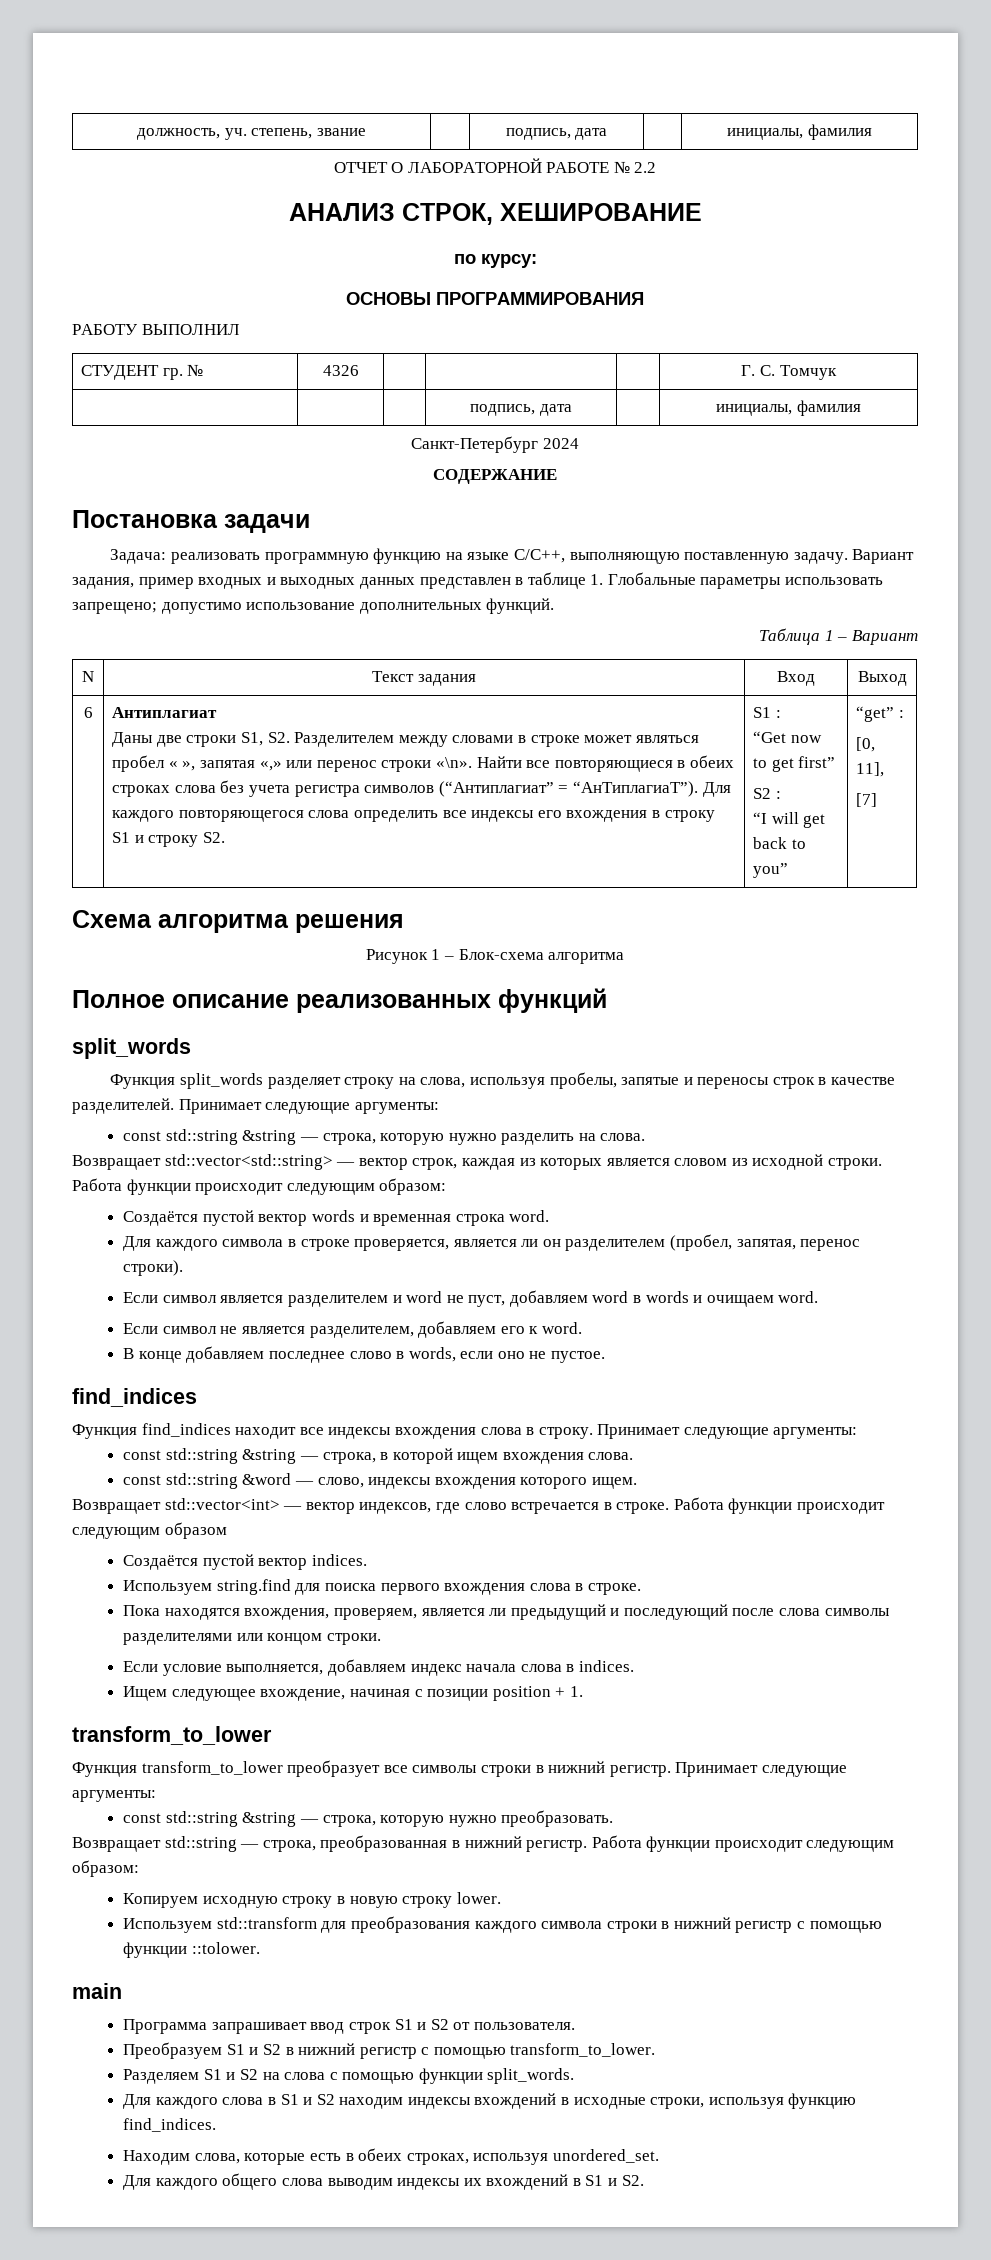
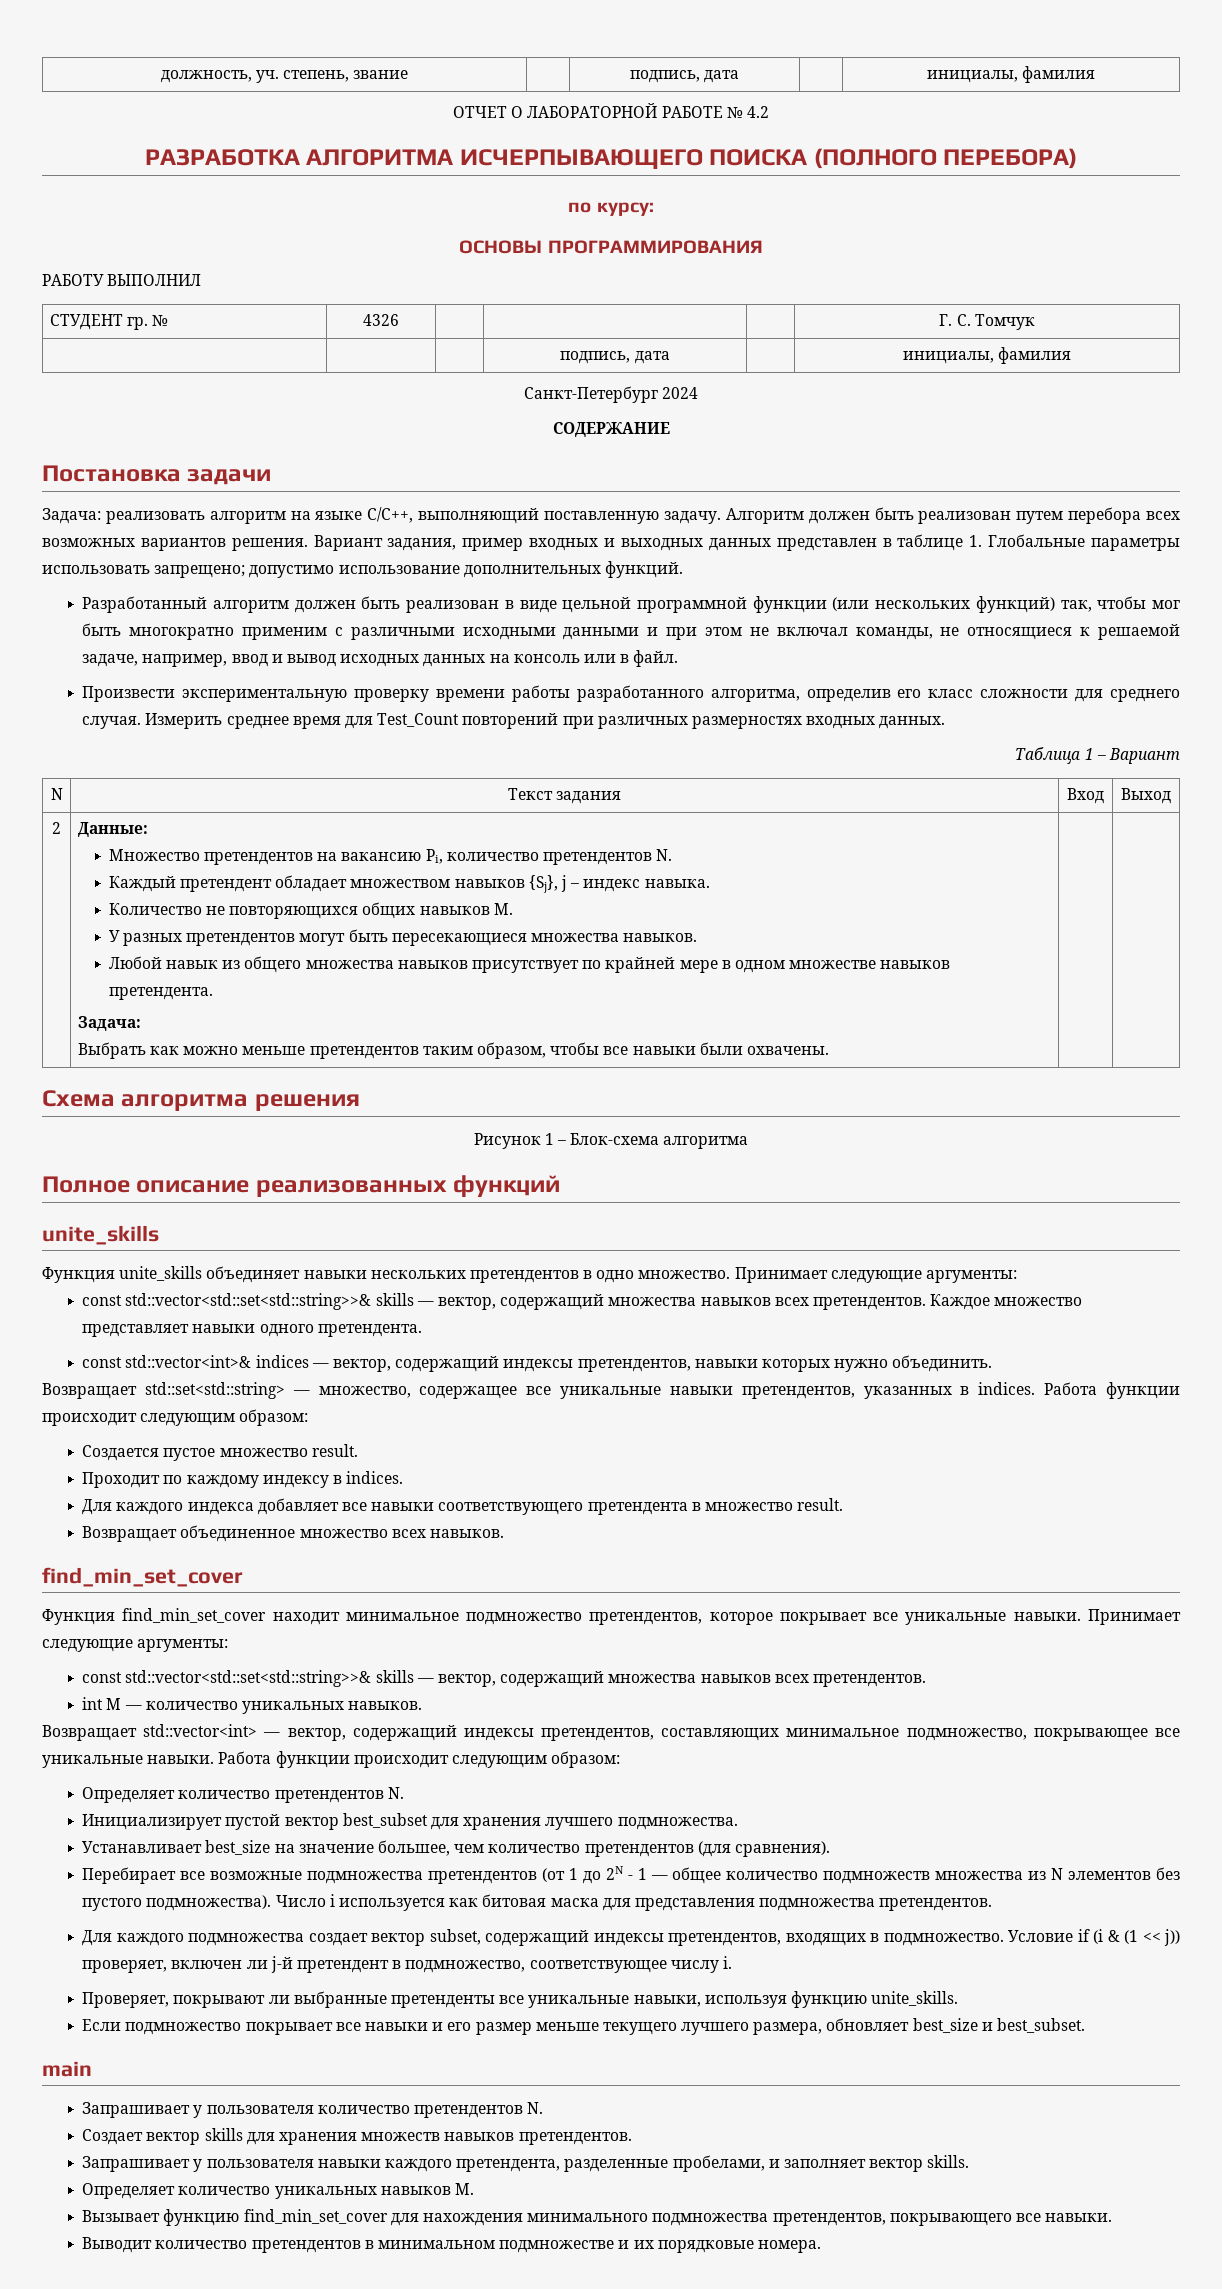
- ОТЧЕТ О ЛАБОРАТОРНОЙ РАБОТЕ № 2.2
- АНАЛИЗ СТРОК, ХЕШИРОВАНИЕ
+ ОТЧЕТ О ЛАБОРАТОРНОЙ РАБОТЕ № 4.2
+ РАЗРАБОТКА АЛГОРИТМА ИСЧЕРПЫВАЮЩЕГО ПОИСКА (ПОЛНОГО ПЕРЕБОРА)
- Задача: реализовать программную функцию на языке C/С++, выполняющую поставленную задачу.
+ Задача: реализовать алгоритм на языке C/С++, выполняющий поставленную задачу.
+ Алгоритм должен быть реализован путем перебора всех возможных вариантов решения.
+ Разработанный алгоритм должен быть реализован в виде цельной программной функции (или нескольких функций) так, чтобы мог быть многократно применим с различными исходными данными и при этом не включал команды, не относящиеся к решаемой задаче, например, ввод и вывод исходных данных на консоль или в файл.
+ Произвести экспериментальную проверку времени работы разработанного алгоритма, определив его класс сложности для среднего случая. Измерить среднее время для Test_Count повторений при различных размерностях входных данных.
- 6 | Антиплагиат
- Даны две строки S1, S2. Разделителем между словами в строке может являться пробел « », запятая «,» или перенос строки «\n». Найти все повторяющиеся в обеих строках слова без учета регистра символов (“Антиплагиат” = “АнТиплагиаТ”). Для каждого повторяющегося слова определить все индексы его вхождения в строку S1 и строку S2. | S1 :
- “Get now to get first”
- S2 :
- “I will get back to you” | “get” :
- [0, 11],
- [7]
+ 2 | Данные:
+ Множество претендентов на вакансию Pi, количество претендентов N.
+ Каждый претендент обладает множеством навыков {Sj}, j – индекс навыка.
+ Количество не повторяющихся общих навыков M.
+ У разных претендентов могут быть пересекающиеся множества навыков.
+ Любой навык из общего множества навыков присутствует по крайней мере в одном множестве навыков претендента.
+ Задача:
+ Выбрать как можно меньше претендентов таким образом, чтобы все навыки были охвачены.
  Полное описание реализованных функций
- split_words
- Функция split_words разделяет строку на слова, используя пробелы, запятые и переносы строк в качестве разделителей. Принимает следующие аргументы:
- const std::string &string — строка, которую нужно разделить на слова.
- Возвращает std::vector<std::string> — вектор строк, каждая из которых является словом из исходной строки. Работа функции происходит следующим образом:
- Создаётся пустой вектор words и временная строка word.
- Для каждого символа в строке проверяется, является ли он разделителем (пробел, запятая, перенос строки).
- Если символ является разделителем и word не пуст, добавляем word в words и очищаем word.
- Если символ не является разделителем, добавляем его к word.
- В конце добавляем последнее слово в words, если оно не пустое.
- find_indices
- Функция find_indices находит все индексы вхождения слова в строку. Принимает следующие аргументы:
- const std::string &string — строка, в которой ищем вхождения слова.
- const std::string &word — слово, индексы вхождения которого ищем.
- Возвращает std::vector<int> — вектор индексов, где слово встречается в строке. Работа функции происходит следующим образом
- Создаётся пустой вектор indices.
- Используем string.find для поиска первого вхождения слова в строке.
- Пока находятся вхождения, проверяем, является ли предыдущий и последующий после слова символы разделителями или концом строки.
- Если условие выполняется, добавляем индекс начала слова в indices.
- Ищем следующее вхождение, начиная с позиции position + 1.
- transform_to_lower
- Функция transform_to_lower преобразует все символы строки в нижний регистр. Принимает следующие аргументы:
- const std::string &string — строка, которую нужно преобразовать.
- Возвращает std::string — строка, преобразованная в нижний регистр. Работа функции происходит следующим образом:
- Копируем исходную строку в новую строку lower.
- Используем std::transform для преобразования каждого символа строки в нижний регистр с помощью функции ::tolower.
+ unite_skills
+ Функция unite_skills объединяет навыки нескольких претендентов в одно множество. Принимает следующие аргументы:
+ const std::vector<std::set<std::string>>& skills — вектор, содержащий множества навыков всех претендентов. Каждое множество представляет навыки одного претендента.
+ const std::vector<int>& indices — вектор, содержащий индексы претендентов, навыки которых нужно объединить.
+ Возвращает std::set<std::string> — множество, содержащее все уникальные навыки претендентов, указанных в indices. Работа функции происходит следующим образом:
+ Создается пустое множество result.
+ Проходит по каждому индексу в indices.
+ Для каждого индекса добавляет все навыки соответствующего претендента в множество result.
+ Возвращает объединенное множество всех навыков.
+ find_min_set_cover
+ Функция find_min_set_cover находит минимальное подмножество претендентов, которое покрывает все уникальные навыки. Принимает следующие аргументы:
+ const std::vector<std::set<std::string>>& skills — вектор, содержащий множества навыков всех претендентов.
+ int M — количество уникальных навыков.
+ Возвращает std::vector<int> — вектор, содержащий индексы претендентов, составляющих минимальное подмножество, покрывающее все уникальные навыки. Работа функции происходит следующим образом:
+ Определяет количество претендентов N.
+ Инициализирует пустой вектор best_subset для хранения лучшего подмножества.
+ Устанавливает best_size на значение большее, чем количество претендентов (для сравнения).
+ Перебирает все возможные подмножества претендентов (от 1 до 2N - 1 — общее количество подмножеств множества из N элементов без пустого подмножества). Число i используется как битовая маска для представления подмножества претендентов.
+ Для каждого подмножества создает вектор subset, содержащий индексы претендентов, входящих в подмножество. Условие if (i & (1 << j)) проверяет, включен ли j-й претендент в подмножество, соответствующее числу i.
+ Проверяет, покрывают ли выбранные претенденты все уникальные навыки, используя функцию unite_skills.
+ Если подмножество покрывает все навыки и его размер меньше текущего лучшего размера, обновляет best_size и best_subset.
  main
- Программа запрашивает ввод строк S1 и S2 от пользователя.
- Преобразуем S1 и S2 в нижний регистр с помощью transform_to_lower.
- Разделяем S1 и S2 на слова с помощью функции split_words.
- Для каждого слова в S1 и S2 находим индексы вхождений в исходные строки, используя функцию find_indices.
- Находим слова, которые есть в обеих строках, используя unordered_set.
- Для каждого общего слова выводим индексы их вхождений в S1 и S2.
+ Запрашивает у пользователя количество претендентов N.
+ Создает вектор skills для хранения множеств навыков претендентов.
+ Запрашивает у пользователя навыки каждого претендента, разделенные пробелами, и заполняет вектор skills.
+ Определяет количество уникальных навыков M.
+ Вызывает функцию find_min_set_cover для нахождения минимального подмножества претендентов, покрывающего все навыки.
+ Выводит количество претендентов в минимальном подмножестве и их порядковые номера.

